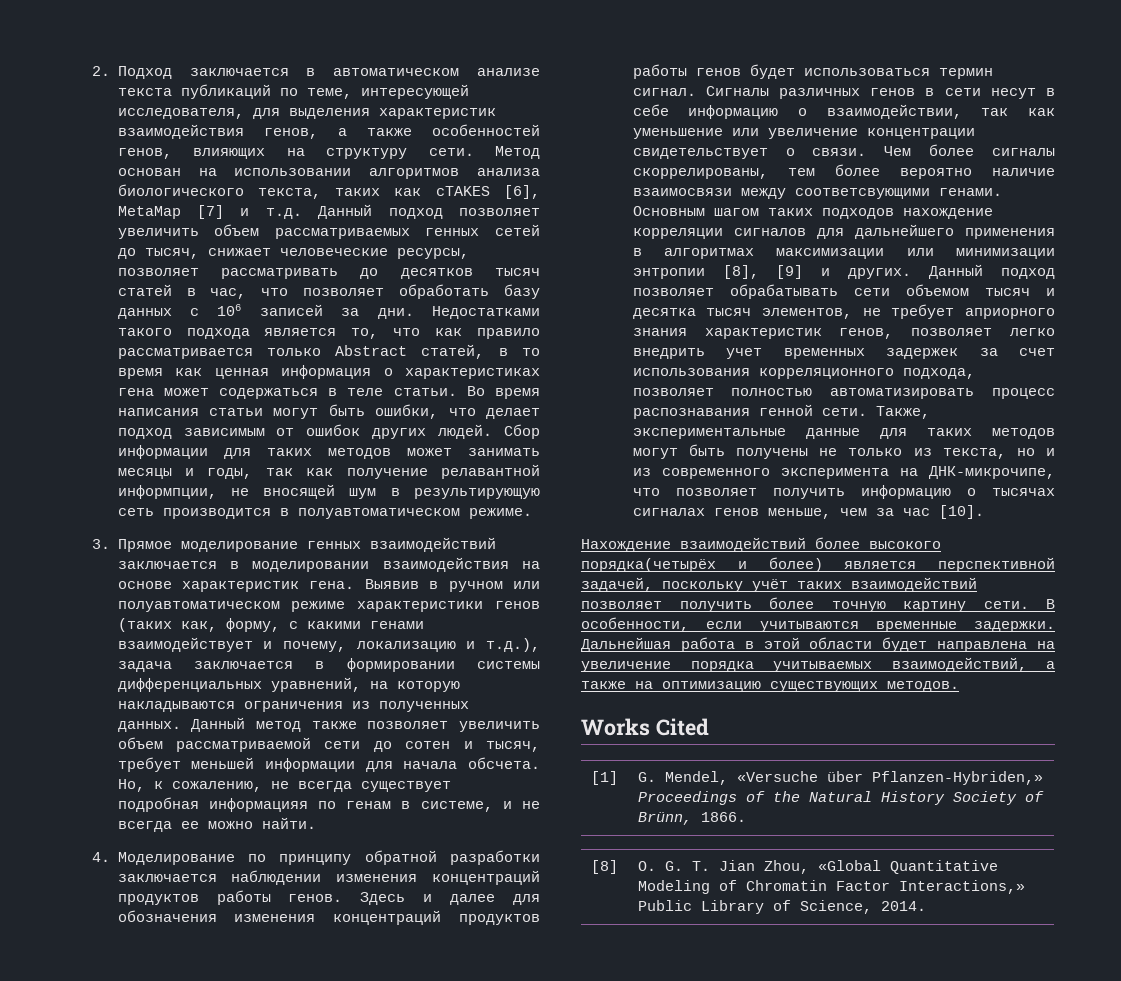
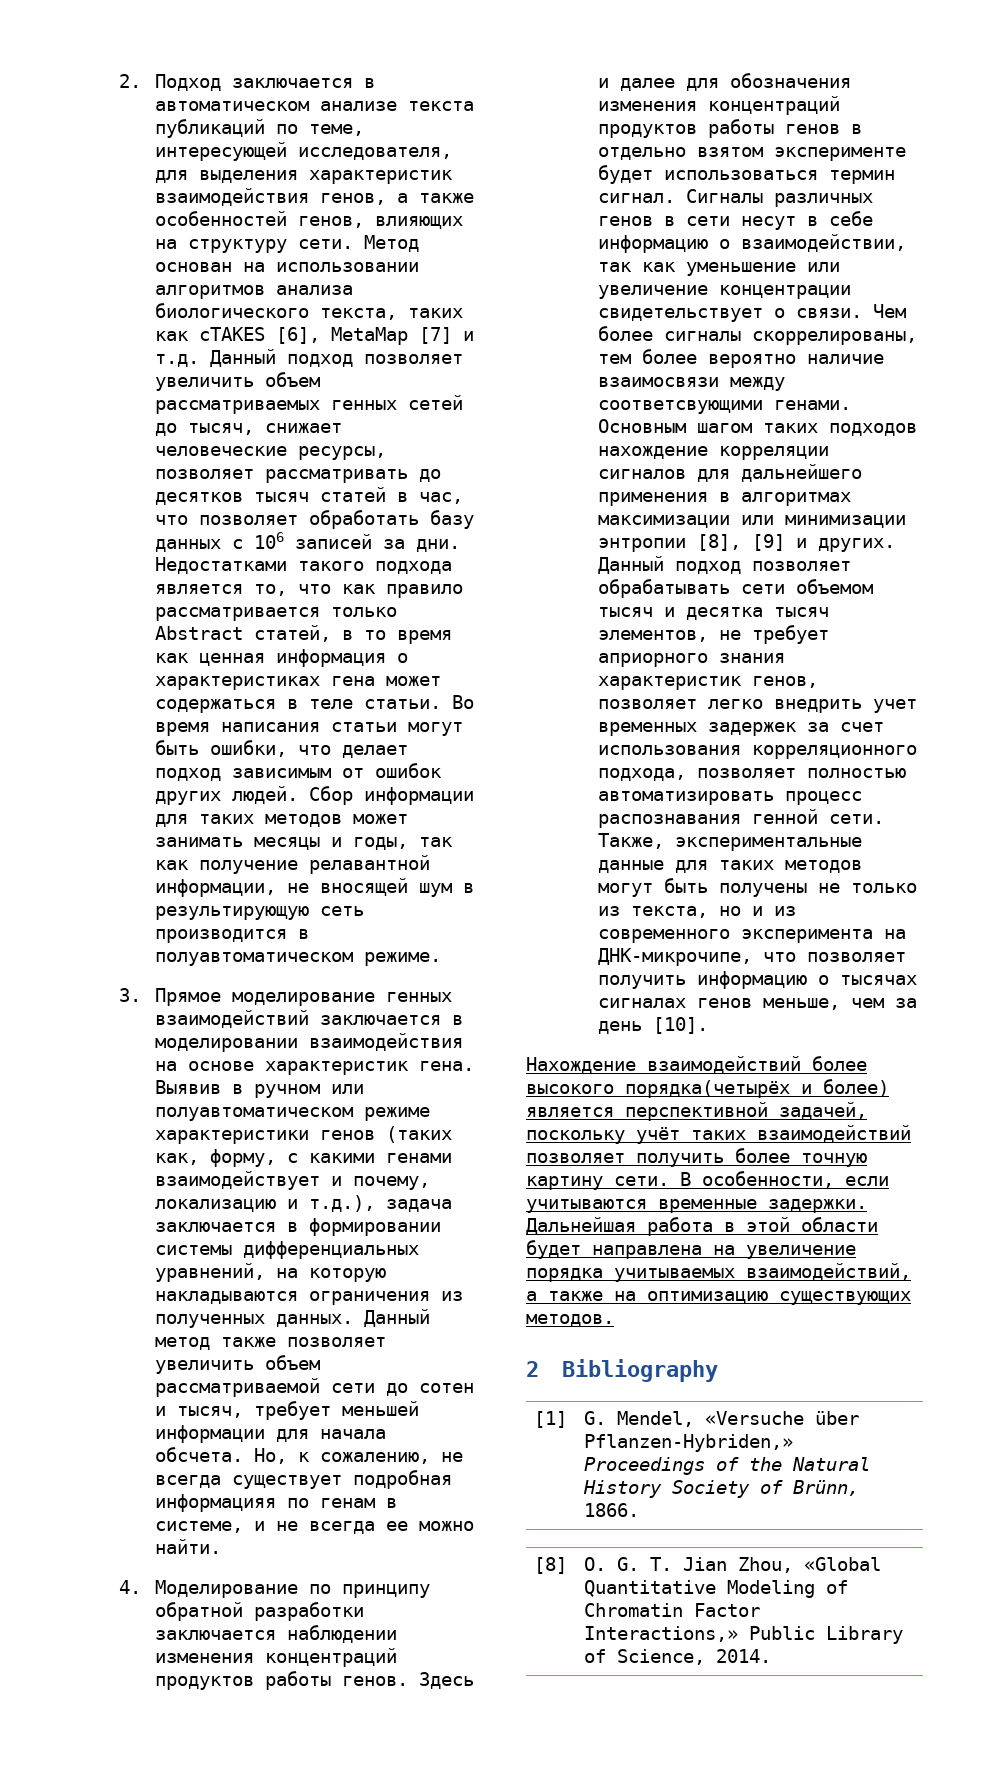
- Сбор информации для таких методов может занимать месяцы и годы, так как получение релавантной информпции, не вносящей шум в результирующую сеть производится в полуавтоматическом режиме.
+ Сбор информации для таких методов может занимать месяцы и годы, так как получение релавантной информации, не вносящей шум в результирующую сеть производится в полуавтоматическом режиме.
- Здесь и далее для обозначения изменения концентраций продуктов работы генов будет использоваться термин сигнал.
+ Здесь и далее для обозначения изменения концентраций продуктов работы генов в отдельно взятом эксперименте будет использоваться термин сигнал.
- Также, экспериментальные данные для таких методов могут быть получены не только из текста, но и из современного эксперимента на ДНК-микрочипе, что позволяет получить информацию о тысячах сигналах генов меньше, чем за час [10].
+ Также, экспериментальные данные для таких методов могут быть получены не только из текста, но и из современного эксперимента на ДНК-микрочипе, что позволяет получить информацию о тысячах сигналах генов меньше, чем за день [10].
- Works Cited
+ 2 Bibliography

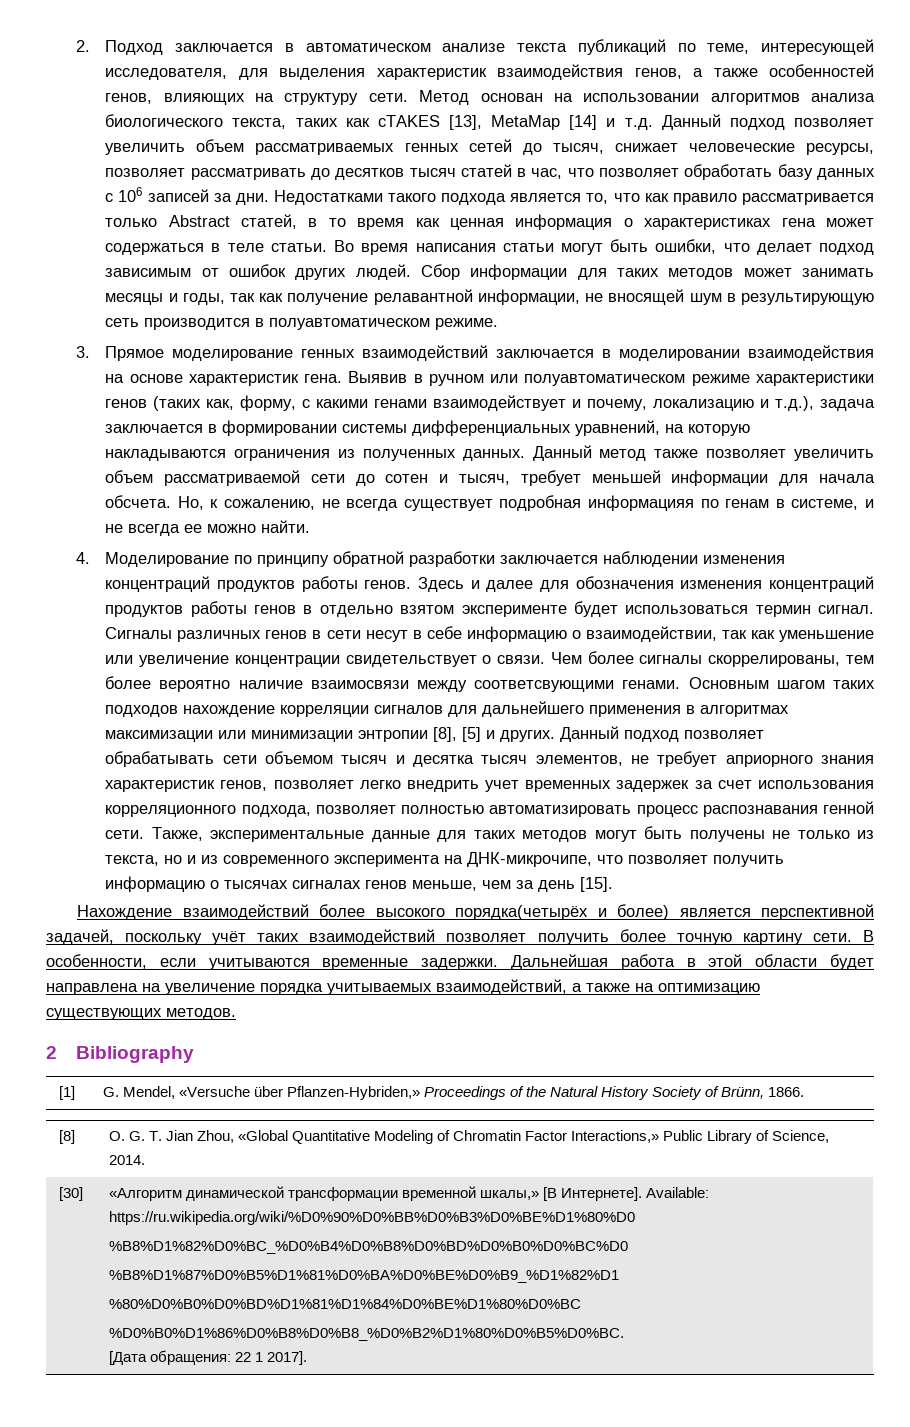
- Метод основан на использовании алгоритмов анализа биологического текста, таких как cTAKES [6], MetaMap [7] и т.д. Данный подход позволяет увеличить объем рассматриваемых генных сетей до тысяч, снижает человеческие ресурсы, позволяет рассматривать до десятков тысяч статей в час, что позволяет обработать базу данных с 106 записей за дни.
+ Метод основан на использовании алгоритмов анализа биологического текста, таких как cTAKES [13], MetaMap [14] и т.д. Данный подход позволяет увеличить объем рассматриваемых генных сетей до тысяч, снижает человеческие ресурсы, позволяет рассматривать до десятков тысяч статей в час, что позволяет обработать базу данных с 106 записей за дни.
- Основным шагом таких подходов нахождение корреляции сигналов для дальнейшего применения в алгоритмах максимизации или минимизации энтропии [8], [9] и других.
+ Основным шагом таких подходов нахождение корреляции сигналов для дальнейшего применения в алгоритмах максимизации или минимизации энтропии [8], [5] и других.
- Также, экспериментальные данные для таких методов могут быть получены не только из текста, но и из современного эксперимента на ДНК-микрочипе, что позволяет получить информацию о тысячах сигналах генов меньше, чем за день [10].
+ Также, экспериментальные данные для таких методов могут быть получены не только из текста, но и из современного эксперимента на ДНК-микрочипе, что позволяет получить информацию о тысячах сигналах генов меньше, чем за день [15].
+ [30] | «Алгоритм динамической трансформации временной шкалы,» [В Интернете]. Available: https://ru.wikipedia.org/wiki/%D0%90%D0%BB%D0%B3%D0%BE%D1%80%D0
+ %B8%D1%82%D0%BC_%D0%B4%D0%B8%D0%BD%D0%B0%D0%BC%D0
+ %B8%D1%87%D0%B5%D1%81%D0%BA%D0%BE%D0%B9_%D1%82%D1
+ %80%D0%B0%D0%BD%D1%81%D1%84%D0%BE%D1%80%D0%BC
+ %D0%B0%D1%86%D0%B8%D0%B8_%D0%B2%D1%80%D0%B5%D0%BC.
+ [Дата обращения: 22 1 2017].

